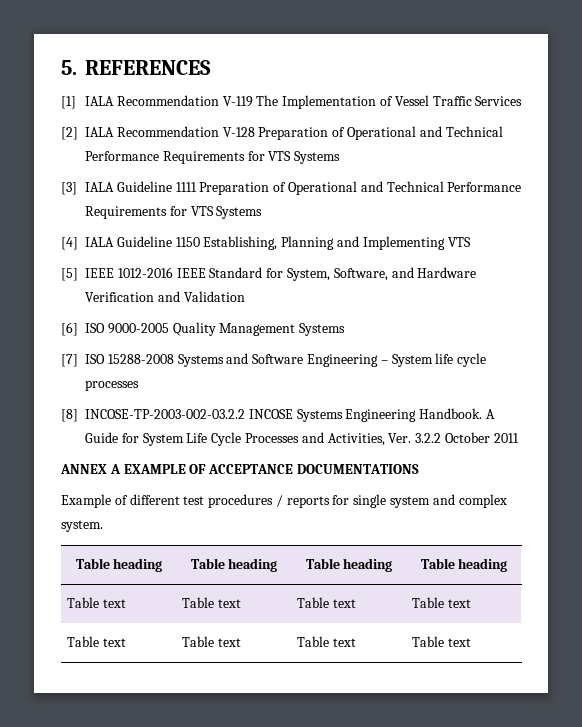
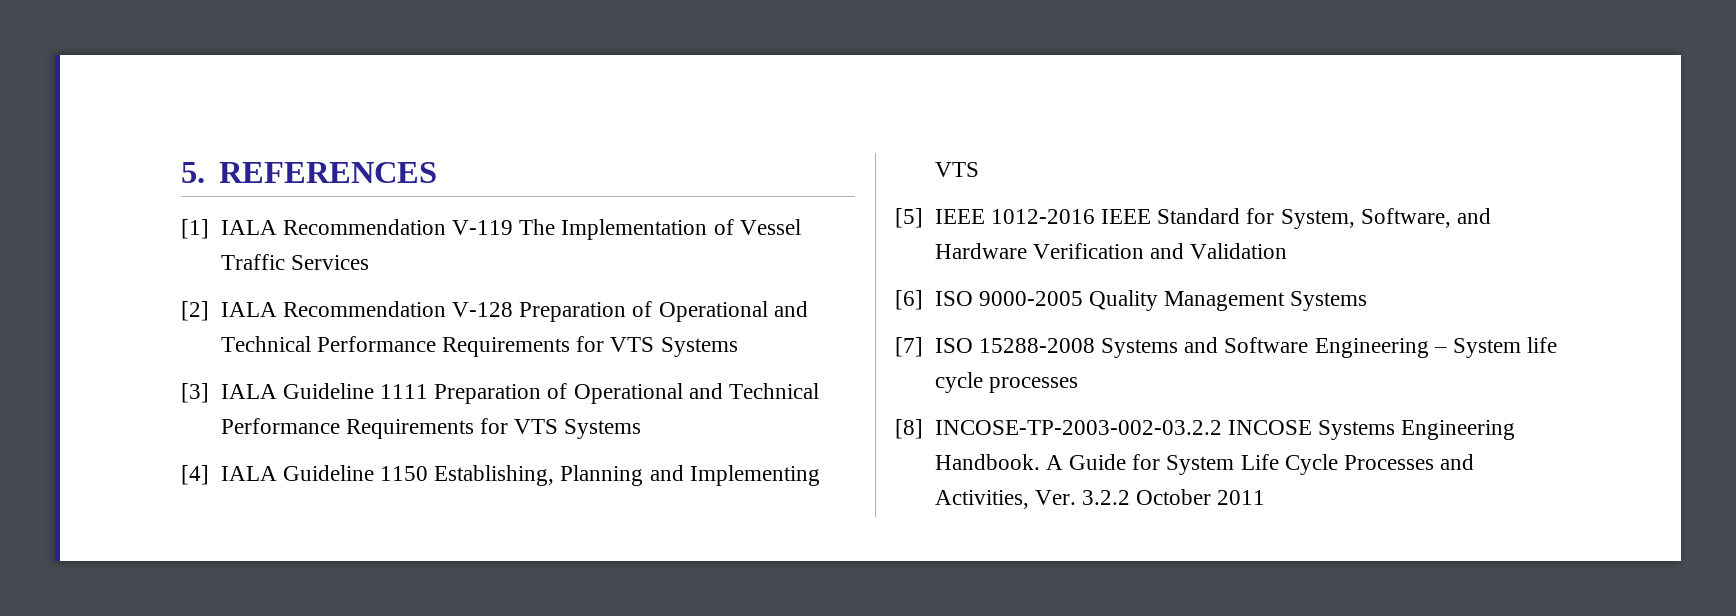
- ANNEX A EXAMPLE OF ACCEPTANCE DOCUMENTATIONS
- Example of different test procedures / reports for single system and complex system.
- Table heading | Table heading | Table heading | Table heading
- Table text | Table text | Table text | Table text
- Table text | Table text | Table text | Table text

